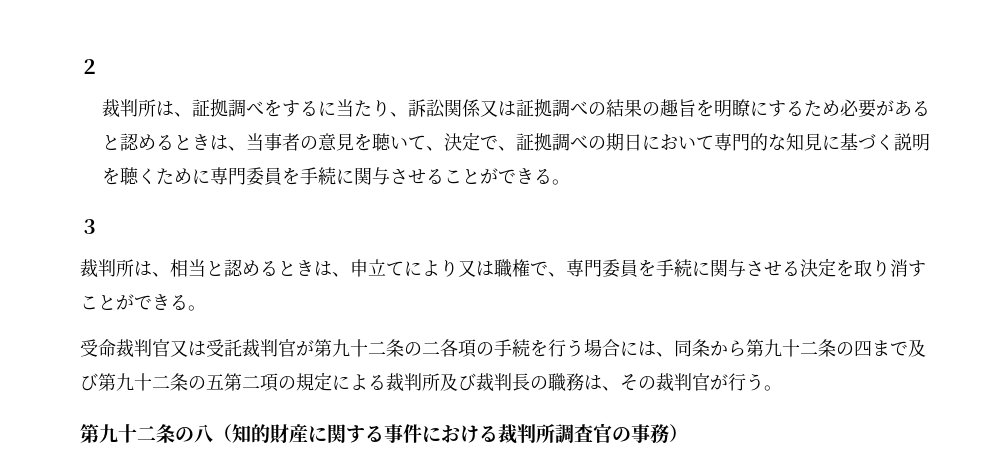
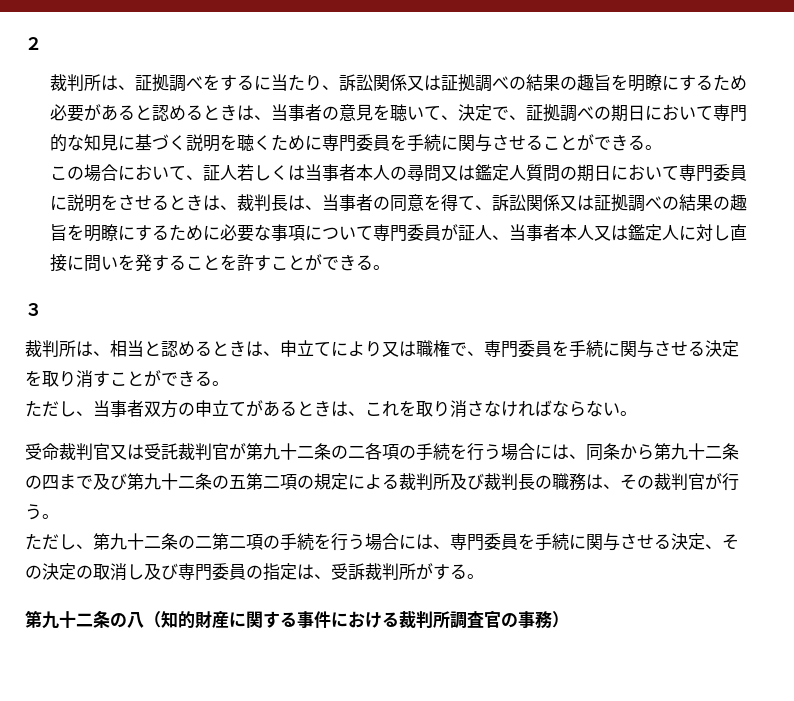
+ この場合において、証人若しくは当事者本人の尋問又は鑑定人質問の期日において専門委員に説明をさせるときは、裁判長は、当事者の同意を得て、訴訟関係又は証拠調べの結果の趣旨を明瞭にするために必要な事項について専門委員が証人、当事者本人又は鑑定人に対し直接に問いを発することを許すことができる。
+ ただし、当事者双方の申立てがあるときは、これを取り消さなければならない。
+ ただし、第九十二条の二第二項の手続を行う場合には、専門委員を手続に関与させる決定、その決定の取消し及び専門委員の指定は、受訴裁判所がする。

